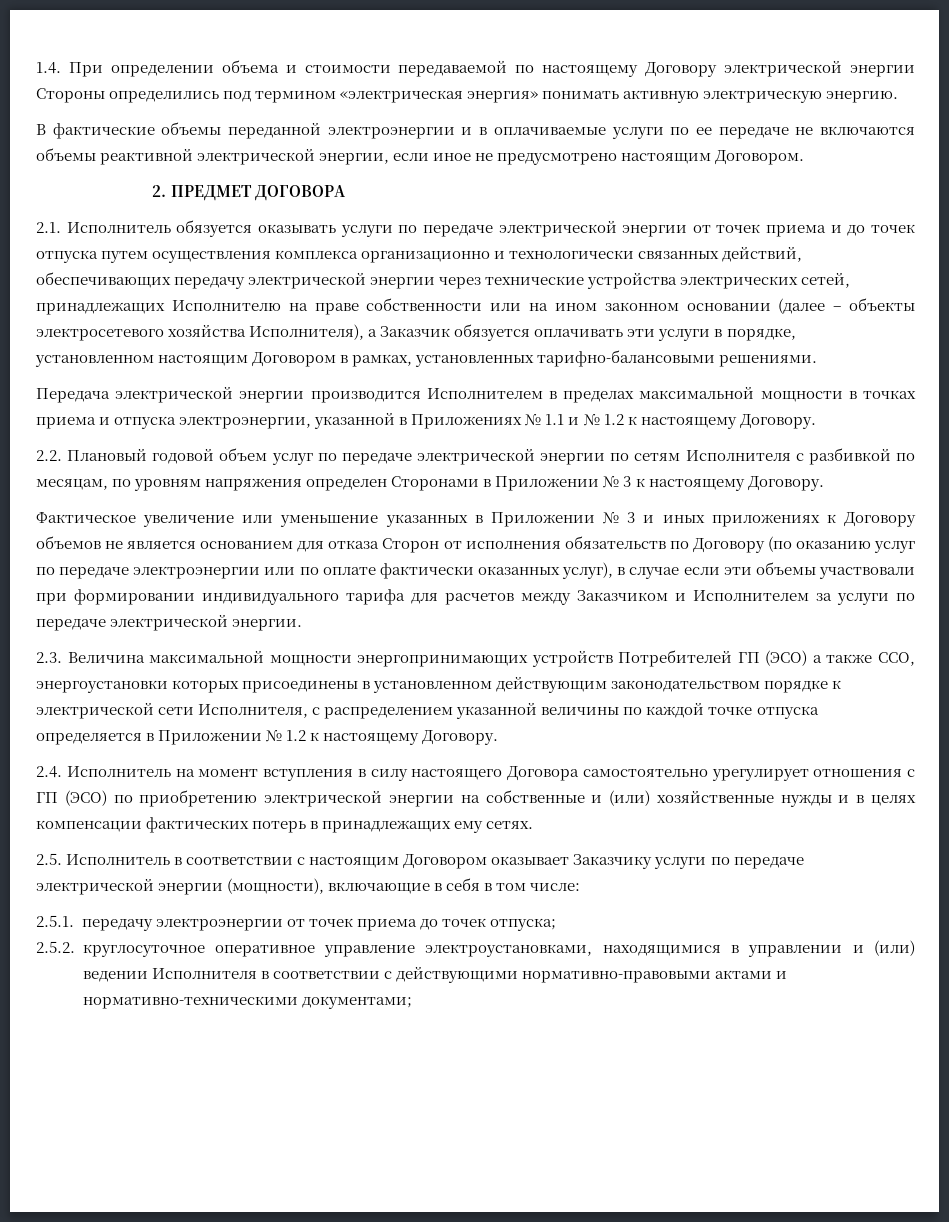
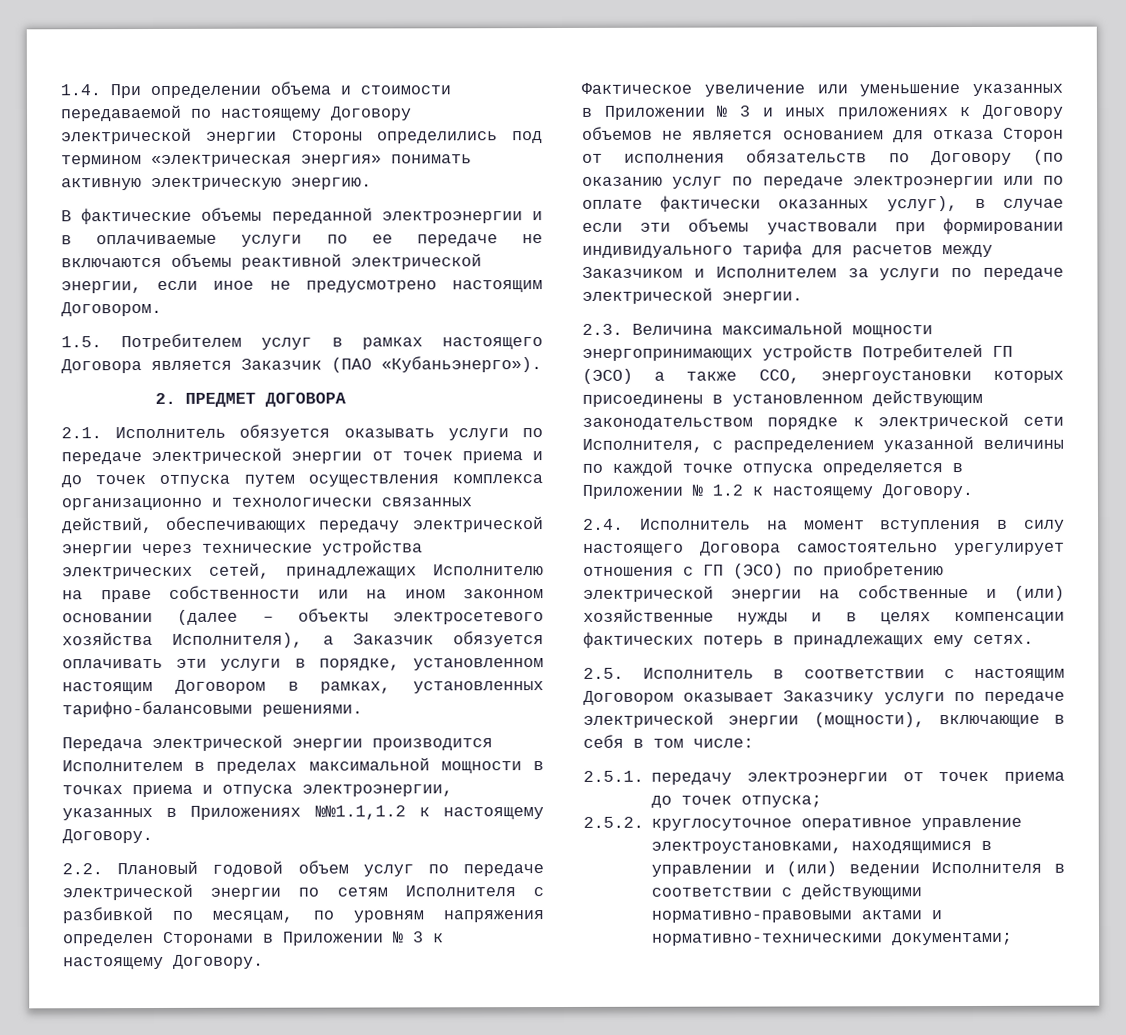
+ 1.5. Потребителем услуг в рамках настоящего Договора является Заказчик (ПАО «Кубаньэнерго»).
- Передача электрической энергии производится Исполнителем в пределах максимальной мощности в точках приема и отпуска электроэнергии, указанной в Приложениях № 1.1 и № 1.2 к настоящему Договору.
+ Передача электрической энергии производится Исполнителем в пределах максимальной мощности в точках приема и отпуска электроэнергии, указанных в Приложениях №№1.1,1.2 к настоящему Договору.

